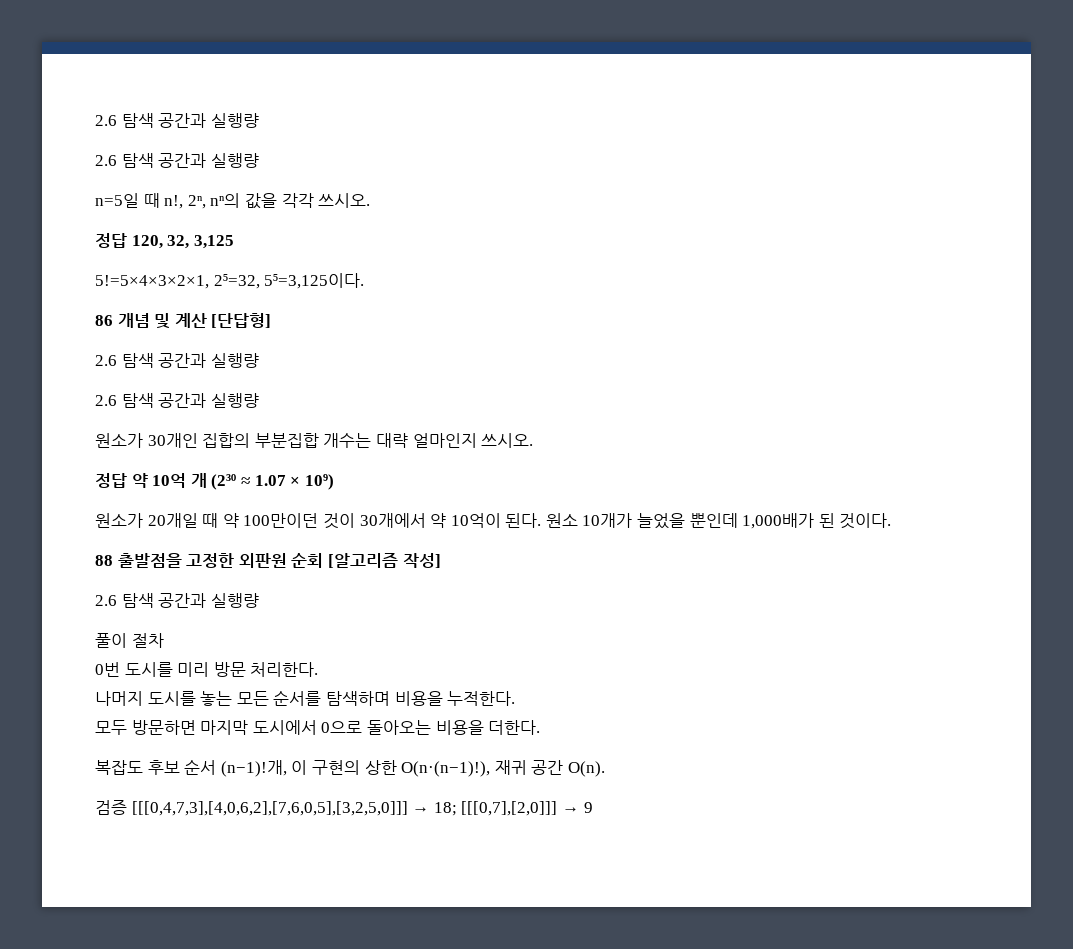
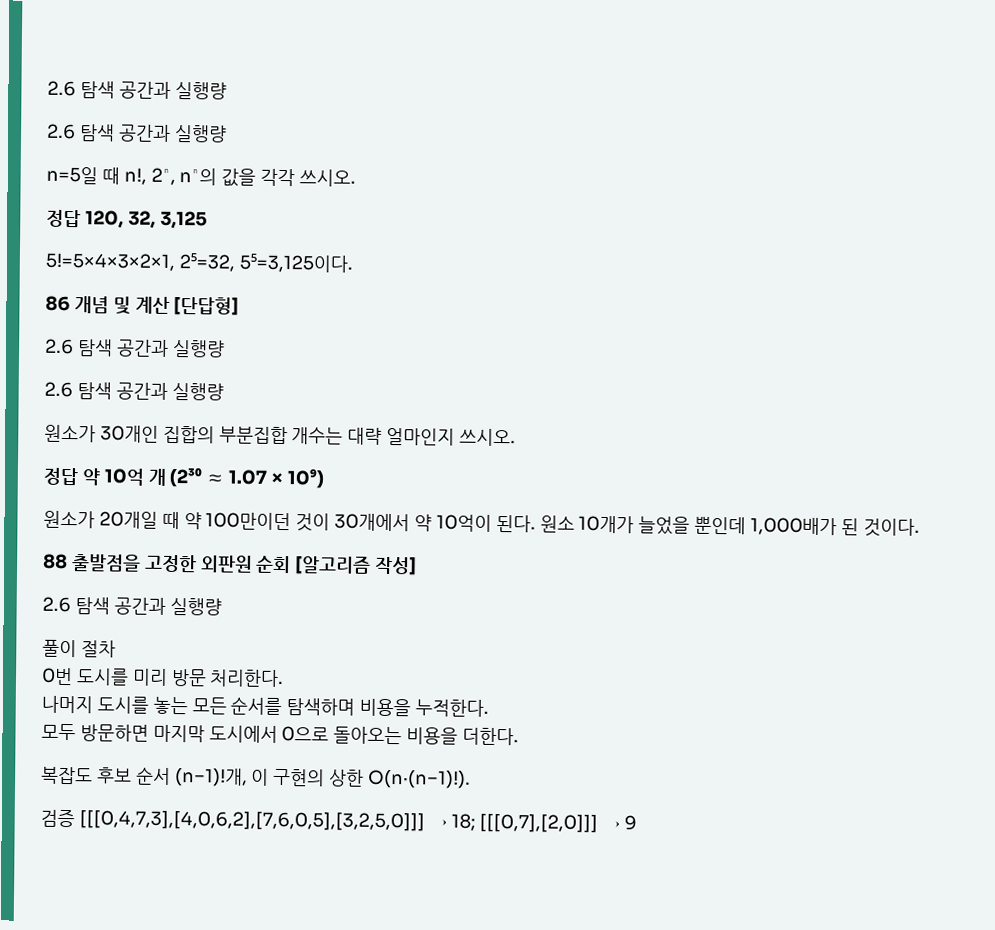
- 복잡도 후보 순서 (n−1)!개, 이 구현의 상한 O(n·(n−1)!), 재귀 공간 O(n).
+ 복잡도 후보 순서 (n−1)!개, 이 구현의 상한 O(n·(n−1)!).

